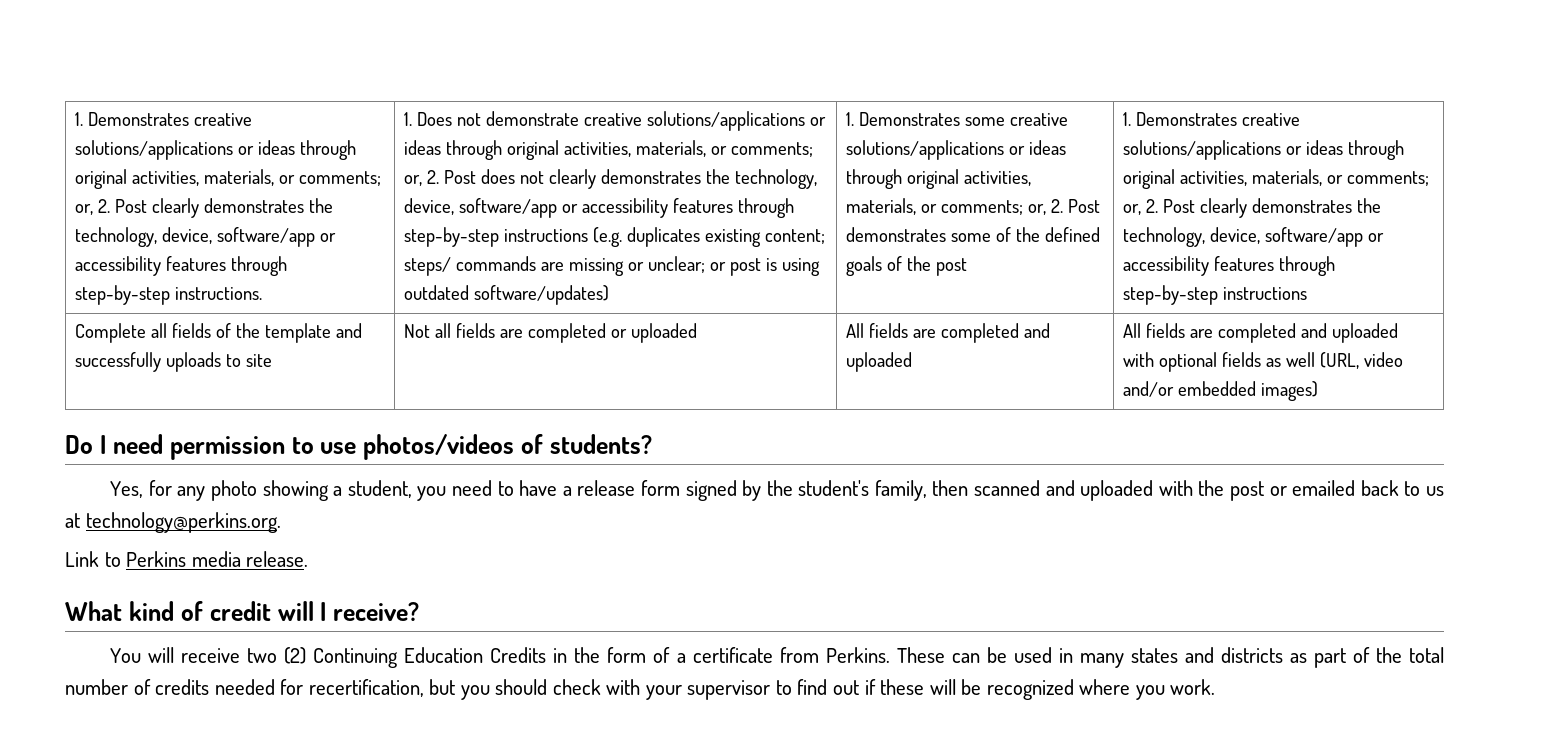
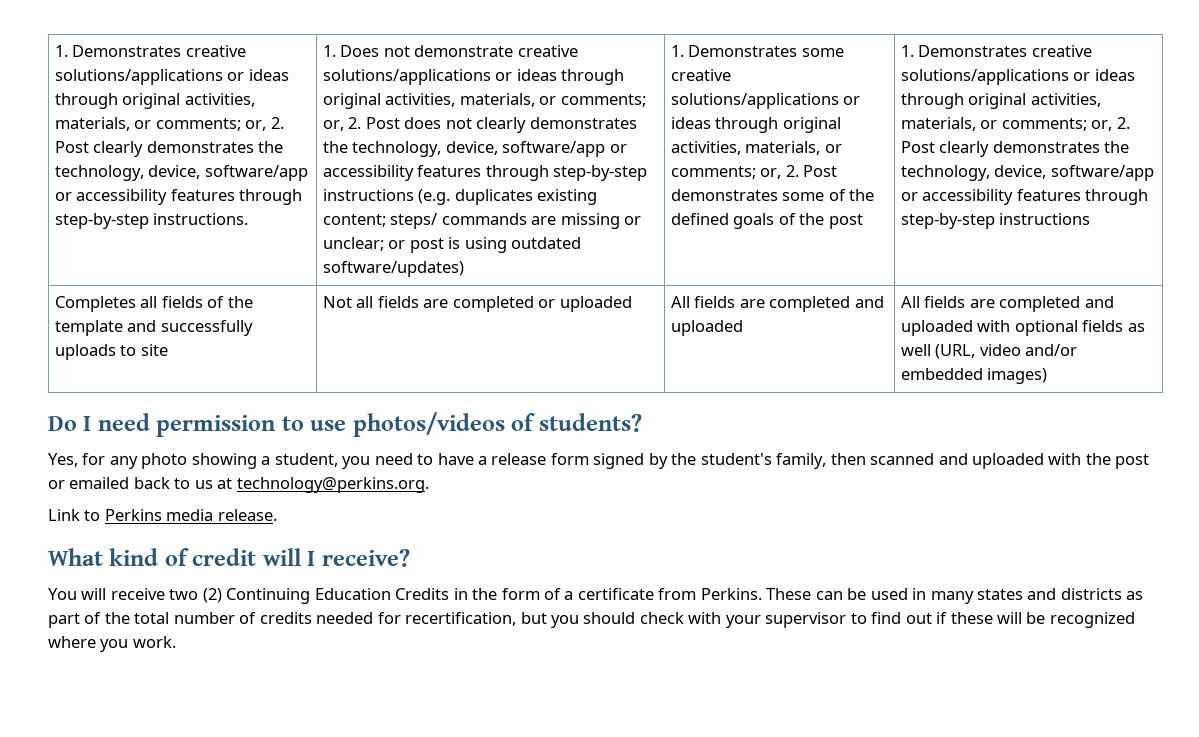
- Complete all fields of the template and successfully uploads to site | Not all fields are completed or uploaded | All fields are completed and uploaded | All fields are completed and uploaded with optional fields as well (URL, video and/or embedded images)
+ Completes all fields of the template and successfully uploads to site | Not all fields are completed or uploaded | All fields are completed and uploaded | All fields are completed and uploaded with optional fields as well (URL, video and/or embedded images)

